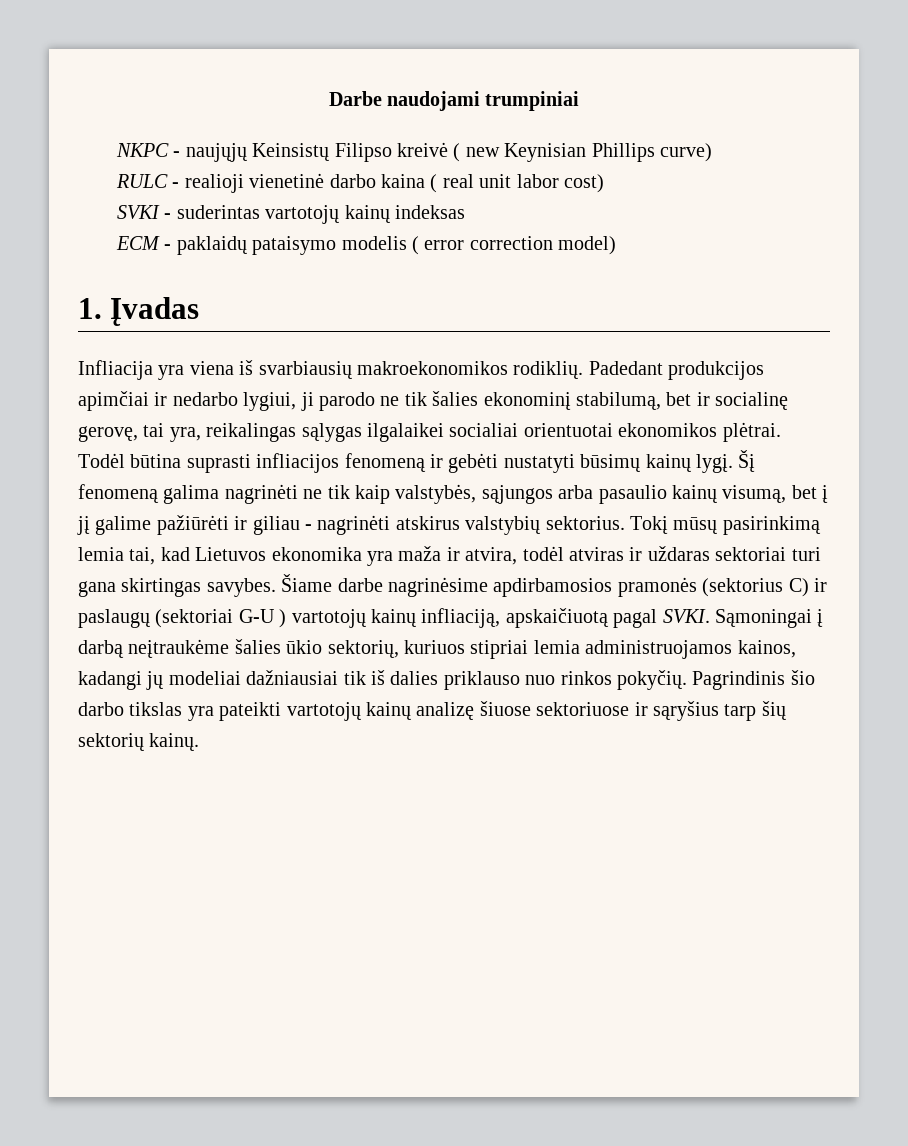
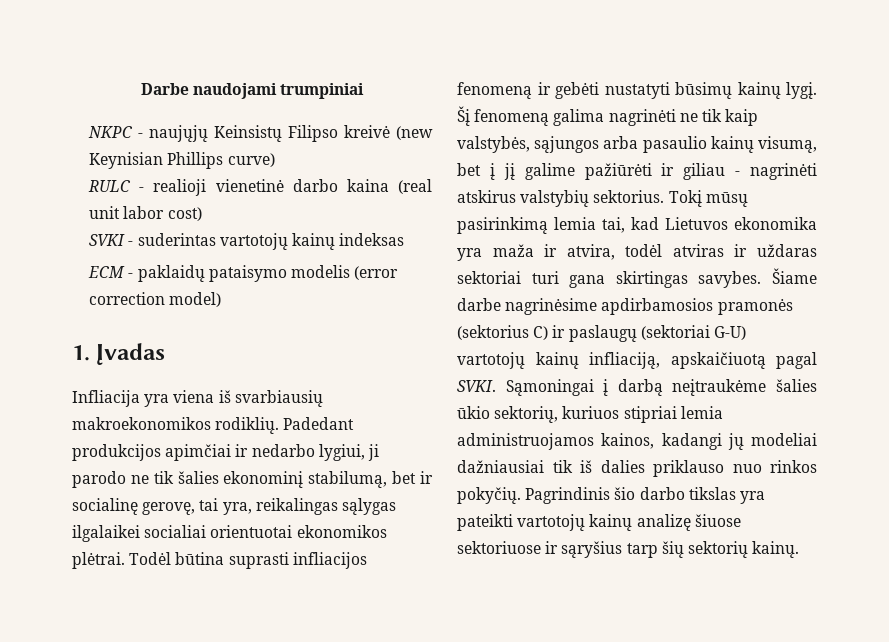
- NKPC - naujųjų Keinsistų Filipso kreivė ( new Keynisian Phillips curve)
+ NKPC - naujųjų Keinsistų Filipso kreivė (new Keynisian Phillips curve)
- RULC - realioji vienetinė darbo kaina ( real unit labor cost)
+ RULC - realioji vienetinė darbo kaina (real unit labor cost)
- ECM - paklaidų pataisymo modelis ( error correction model)
+ ECM - paklaidų pataisymo modelis (error correction model)
- Šiame darbe nagrinėsime apdirbamosios pramonės (sektorius C) ir paslaugų (sektoriai G-U ) vartotojų kainų infliaciją, apskaičiuotą pagal SVKI.
+ Šiame darbe nagrinėsime apdirbamosios pramonės (sektorius C) ir paslaugų (sektoriai G-U) vartotojų kainų infliaciją, apskaičiuotą pagal SVKI.

